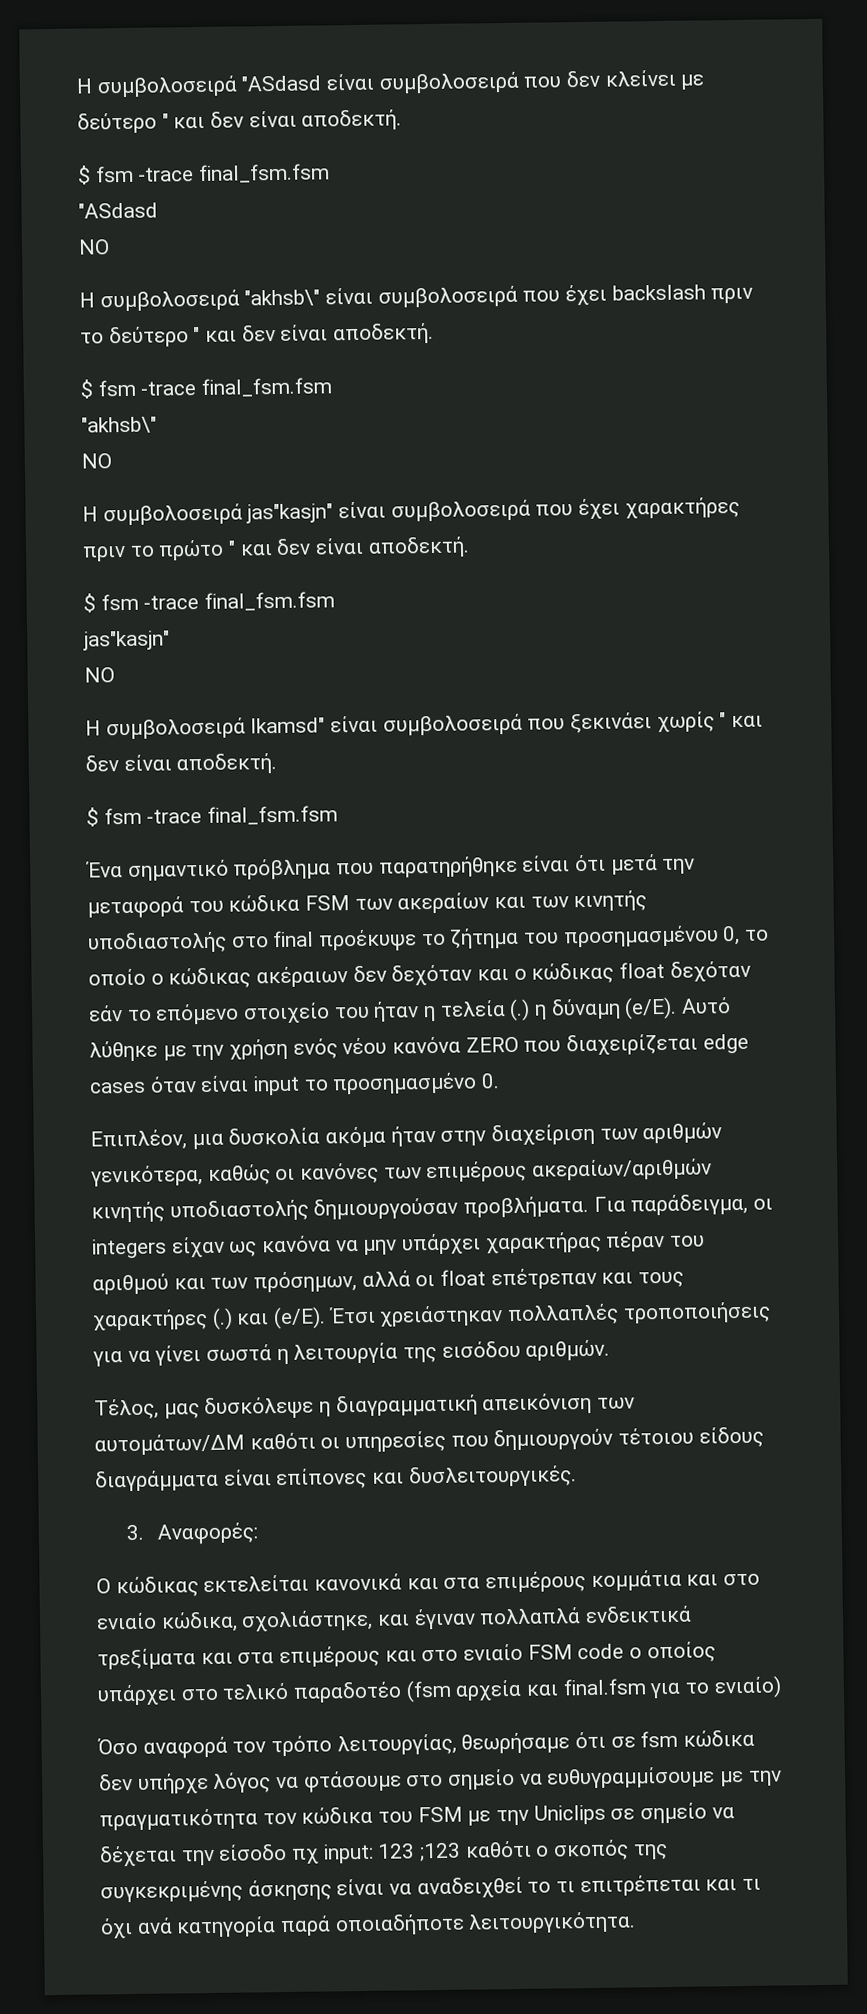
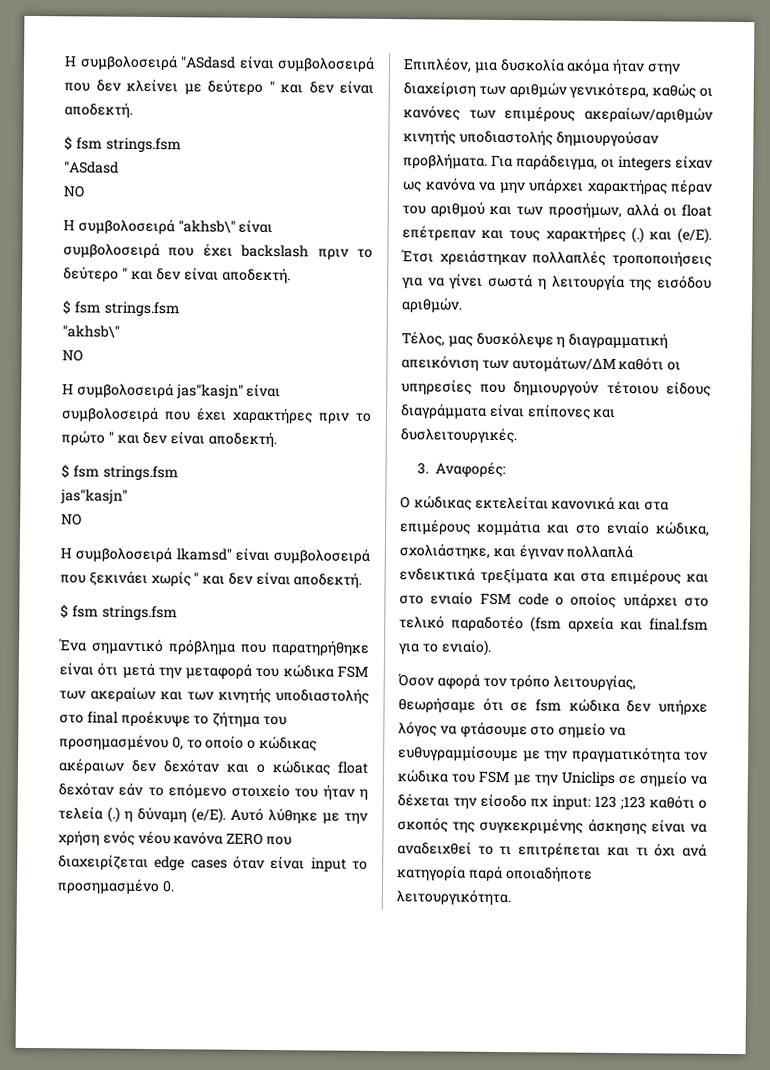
  Η συμβολοσειρά "ASdasd είναι συμβολοσειρά που δεν κλείνει με δεύτερο " και δεν είναι αποδεκτή.
- $ fsm -trace final_fsm.fsm
+ $ fsm strings.fsm
  Η συμβολοσειρά "akhsb\" είναι συμβολοσειρά που έχει backslash πριν το δεύτερο " και δεν είναι αποδεκτή.
- $ fsm -trace final_fsm.fsm
+ $ fsm strings.fsm
  Η συμβολοσειρά jas"kasjn" είναι συμβολοσειρά που έχει χαρακτήρες πριν το πρώτο " και δεν είναι αποδεκτή.
- $ fsm -trace final_fsm.fsm
+ $ fsm strings.fsm
  Η συμβολοσειρά lkamsd" είναι συμβολοσειρά που ξεκινάει χωρίς " και δεν είναι αποδεκτή.
- $ fsm -trace final_fsm.fsm
+ $ fsm strings.fsm
- Για παράδειγμα, οι integers είχαν ως κανόνα να μην υπάρχει χαρακτήρας πέραν του αριθμού και των πρόσημων, αλλά οι float επέτρεπαν και τους χαρακτήρες (.) και (e/E).
+ Για παράδειγμα, οι integers είχαν ως κανόνα να μην υπάρχει χαρακτήρας πέραν του αριθμού και των προσήμων, αλλά οι float επέτρεπαν και τους χαρακτήρες (.) και (e/E).
- Ο κώδικας εκτελείται κανονικά και στα επιμέρους κομμάτια και στο ενιαίο κώδικα, σχολιάστηκε, και έγιναν πολλαπλά ενδεικτικά τρεξίματα και στα επιμέρους και στο ενιαίο FSM code ο οποίος υπάρχει στο τελικό παραδοτέο (fsm αρχεία και final.fsm για το ενιαίο)
- Όσο αναφορά τον τρόπο λειτουργίας, θεωρήσαμε ότι σε fsm κώδικα δεν υπήρχε λόγος να φτάσουμε στο σημείο να ευθυγραμμίσουμε με την πραγματικότητα τον κώδικα του FSM με την Uniclips σε σημείο να δέχεται την είσοδο πχ input:
+ Ο κώδικας εκτελείται κανονικά και στα επιμέρους κομμάτια και στο ενιαίο κώδικα, σχολιάστηκε, και έγιναν πολλαπλά ενδεικτικά τρεξίματα και στα επιμέρους και στο ενιαίο FSM code ο οποίος υπάρχει στο τελικό παραδοτέο (fsm αρχεία και final.fsm για το ενιαίο).
+ Όσον αφορά τον τρόπο λειτουργίας, θεωρήσαμε ότι σε fsm κώδικα δεν υπήρχε λόγος να φτάσουμε στο σημείο να ευθυγραμμίσουμε με την πραγματικότητα τον κώδικα του FSM με την Uniclips σε σημείο να δέχεται την είσοδο πχ input:

